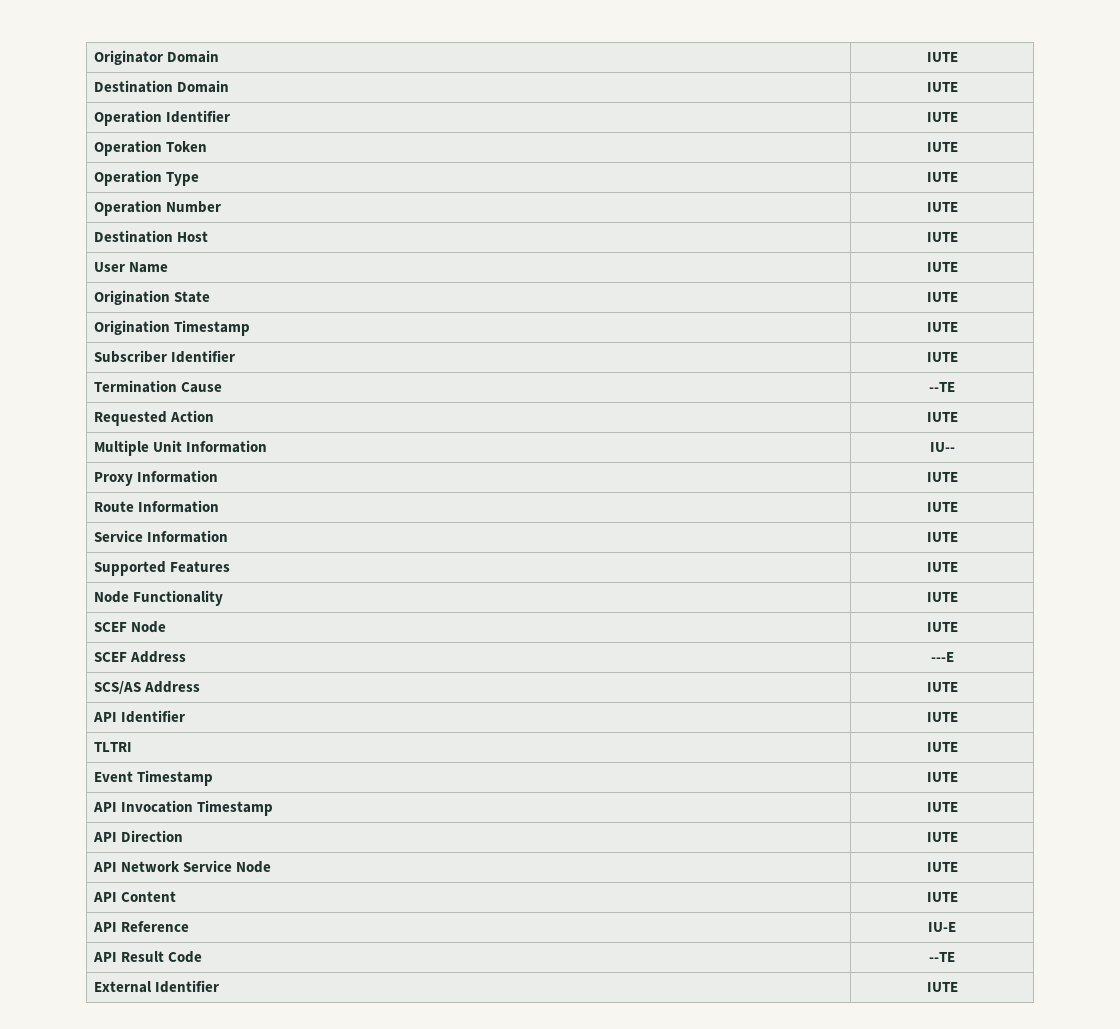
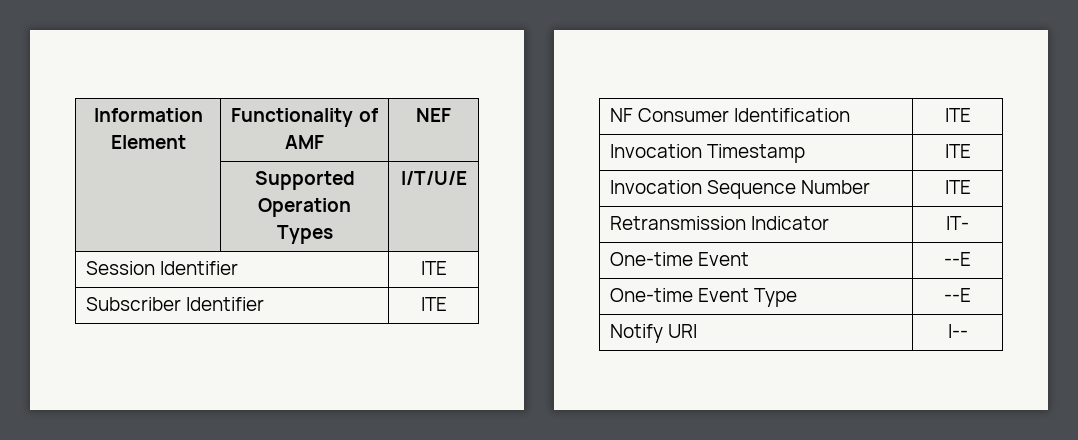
- Originator Domain | IUTE
- Destination Domain | IUTE
- Operation Identifier | IUTE
- Operation Token | IUTE
- Operation Type | IUTE
- Operation Number | IUTE
- Destination Host | IUTE
- User Name | IUTE
- Origination State | IUTE
- Origination Timestamp | IUTE
- Subscriber Identifier | IUTE
- Termination Cause | --TE
- Requested Action | IUTE
- Multiple Unit Information | IU--
- Proxy Information | IUTE
- Route Information | IUTE
- Service Information | IUTE
- Supported Features | IUTE
- Node Functionality | IUTE
- SCEF Node | IUTE
- SCEF Address | ---E
- SCS/AS Address | IUTE
- API Identifier | IUTE
- TLTRI | IUTE
- Event Timestamp | IUTE
- API Invocation Timestamp | IUTE
- API Direction | IUTE
- API Network Service Node | IUTE
- API Content | IUTE
- API Reference | IU-E
- API Result Code | --TE
- External Identifier | IUTE
+ Information Element | Functionality of AMF | NEF
+ | Supported Operation Types | I/T/U/E
+ Session Identifier | ITE
+ Subscriber Identifier | ITE
+ NF Consumer Identification | ITE
+ Invocation Timestamp | ITE
+ Invocation Sequence Number | ITE
+ Retransmission Indicator | IT-
+ One-time Event | --E
+ One-time Event Type | --E
+ Notify URI | I--

